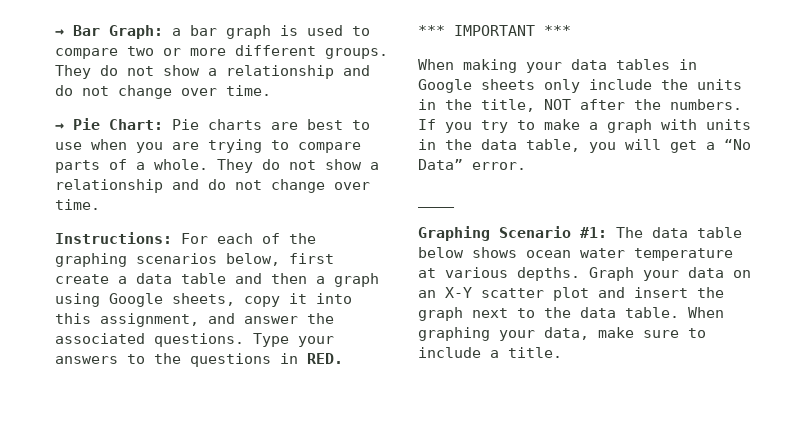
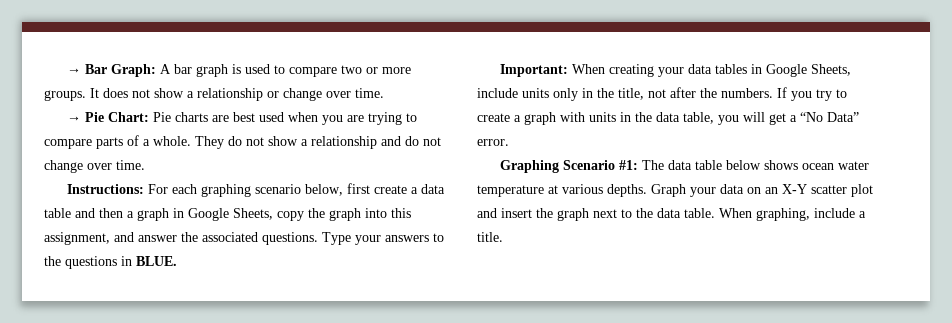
- → Bar Graph: a bar graph is used to compare two or more different groups. They do not show a relationship and do not change over time.
+ → Bar Graph: A bar graph is used to compare two or more groups. It does not show a relationship or change over time.
- → Pie Chart: Pie charts are best to use when you are trying to compare parts of a whole.
+ → Pie Chart: Pie charts are best used when you are trying to compare parts of a whole.
- Instructions: For each of the graphing scenarios below, first create a data table and then a graph using Google sheets, copy it into this assignment, and answer the associated questions.
+ Instructions: For each graphing scenario below, first create a data table and then a graph in Google Sheets, copy the graph into this assignment, and answer the associated questions.
- Type your answers to the questions in RED.
- *** IMPORTANT ***
- When making your data tables in Google sheets only include the units in the title, NOT after the numbers.
+ Type your answers to the questions in BLUE.
+ Important: When creating your data tables in Google Sheets, include units only in the title, not after the numbers.
- If you try to make a graph with units in the data table, you will get a “No Data” error.
+ If you try to create a graph with units in the data table, you will get a “No Data” error.
- ____
- When graphing your data, make sure to include a title.
+ When graphing, include a title.

